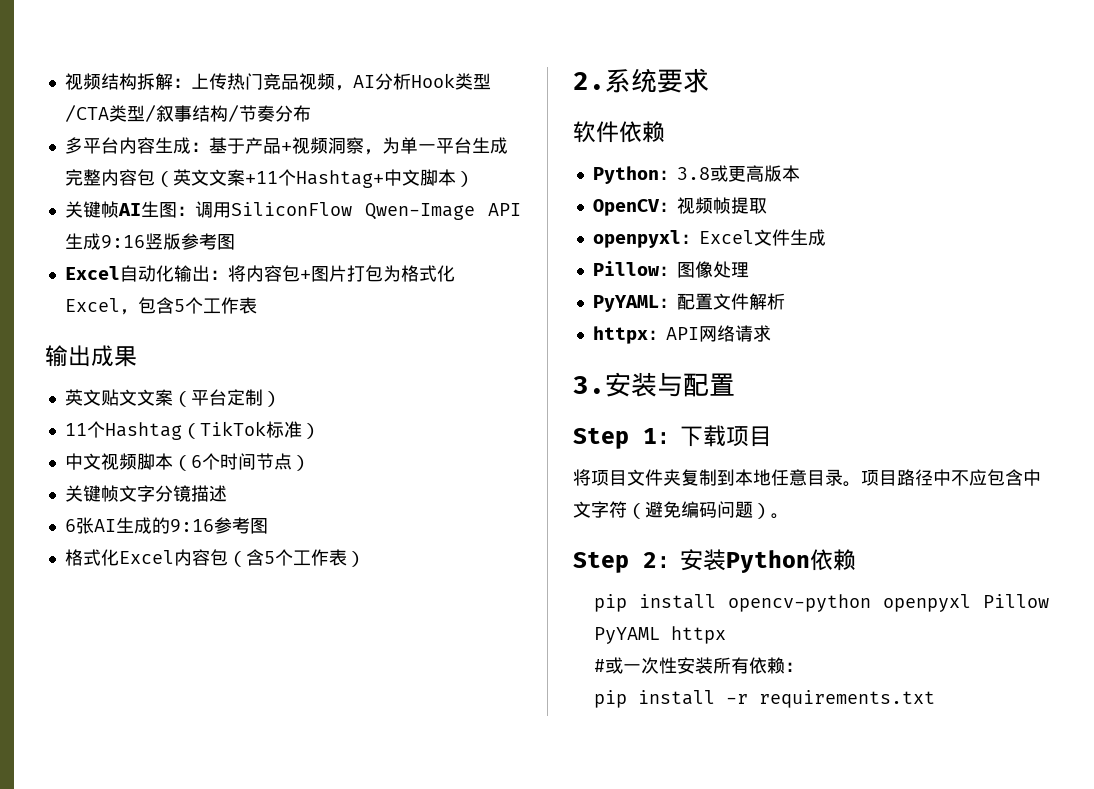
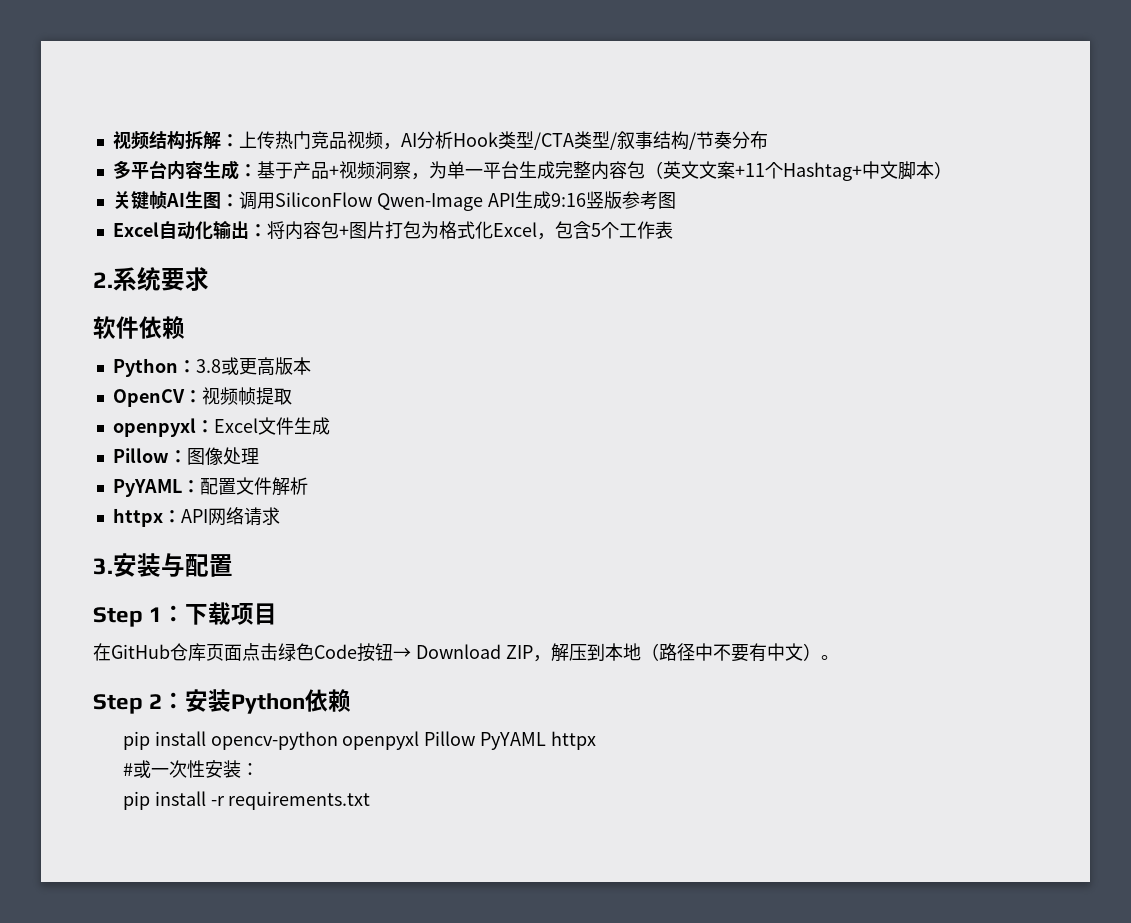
- 输出成果
- 英文贴文文案（平台定制）
- 11个Hashtag（TikTok标准）
- 中文视频脚本（6个时间节点）
- 关键帧文字分镜描述
- 6张AI生成的9:16参考图
- 格式化Excel内容包（含5个工作表）
- 将项目文件夹复制到本地任意目录。项目路径中不应包含中文字符（避免编码问题）。
+ 在GitHub仓库页面点击绿色Code按钮→ Download ZIP，解压到本地（路径中不要有中文）。
- #或一次性安装所有依赖：
+ #或一次性安装：

